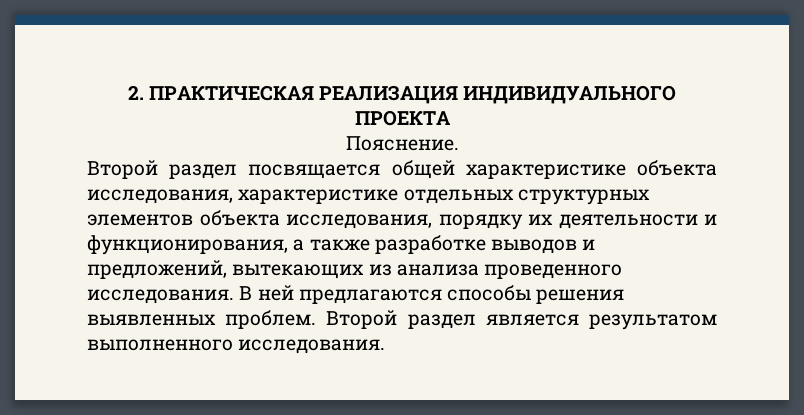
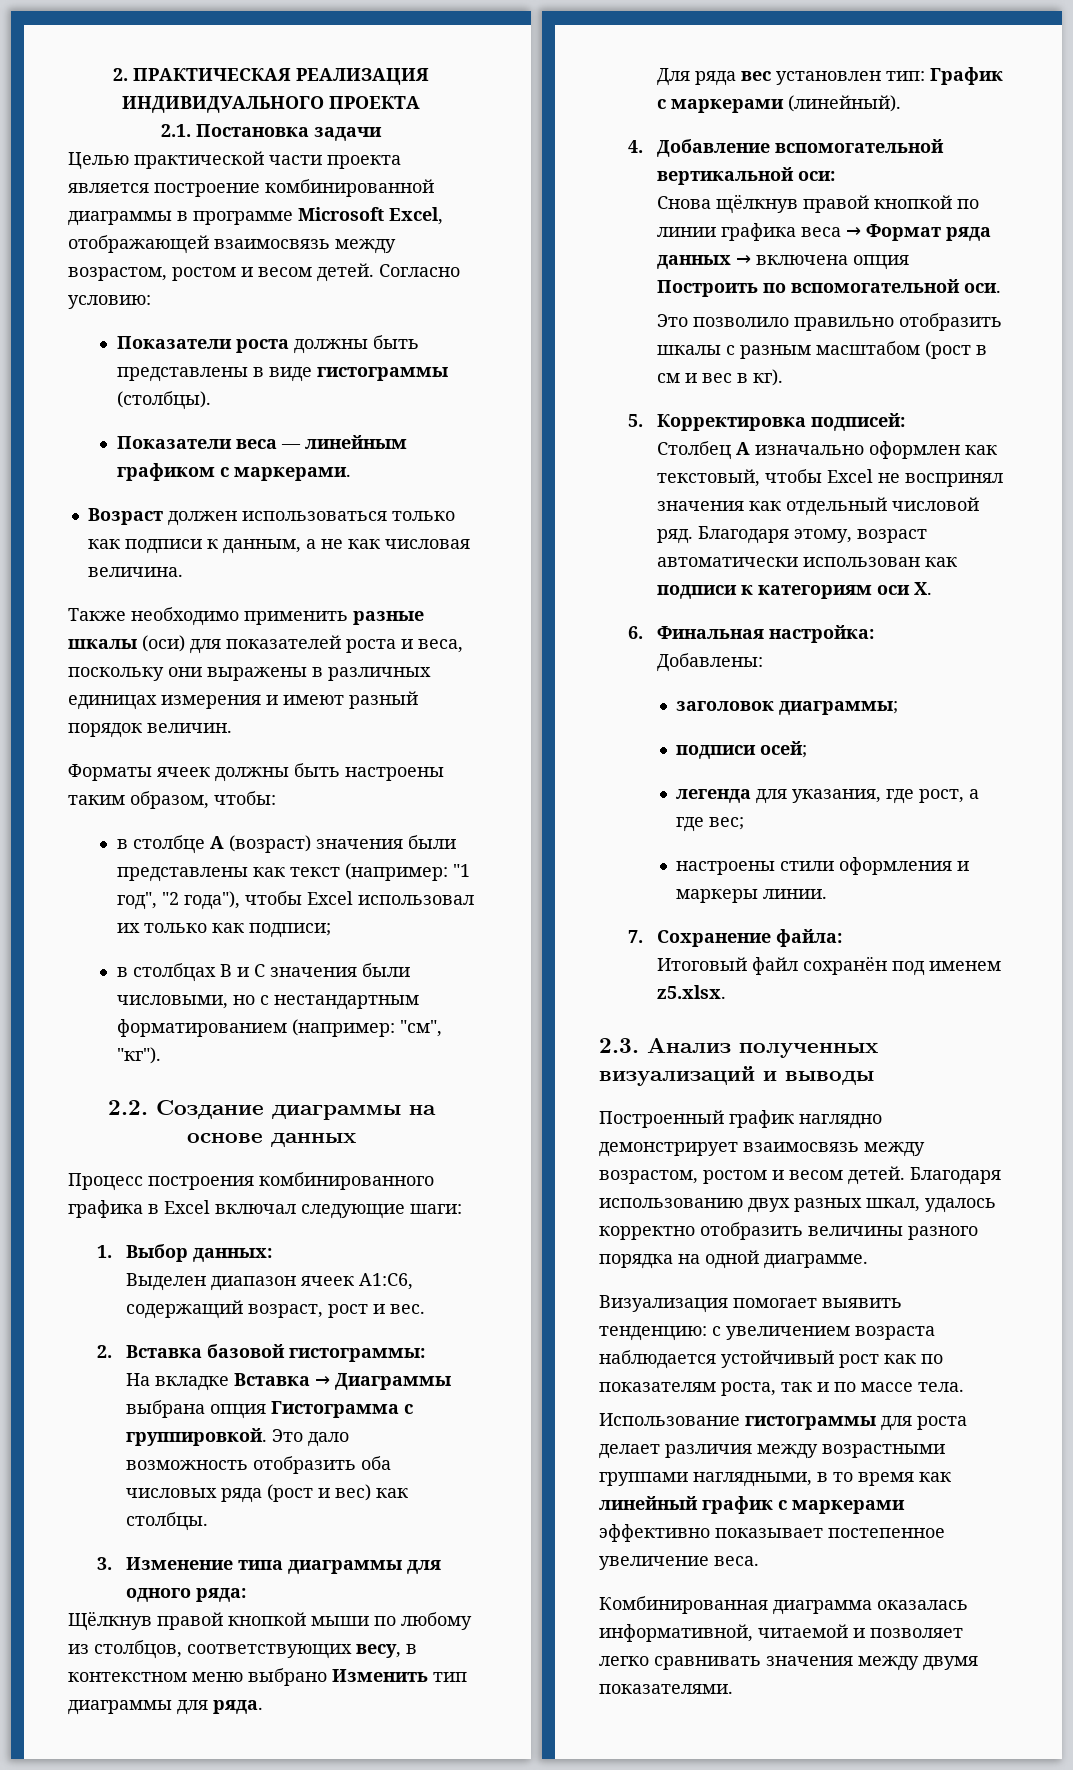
- Пояснение.
- Второй раздел посвящается общей характеристике объекта исследования, характеристике отдельных структурных элементов объекта исследования, порядку их деятельности и функционирования, а также разработке выводов и предложений, вытекающих из анализа проведенного исследования. В ней предлагаются способы решения выявленных проблем. Второй раздел является результатом выполненного исследования.
+ 2.1. Постановка задачи
+ Целью практической части проекта является построение комбинированной диаграммы в программе Microsoft Excel, отображающей взаимосвязь между возрастом, ростом и весом детей. Согласно условию:
+ Показатели роста должны быть представлены в виде гистограммы (столбцы).
+ Показатели веса — линейным графиком с маркерами.
+ Возраст должен использоваться только как подписи к данным, а не как числовая величина.
+ Также необходимо применить разные шкалы (оси) для показателей роста и веса, поскольку они выражены в различных единицах измерения и имеют разный порядок величин.
+ Форматы ячеек должны быть настроены таким образом, чтобы:
+ в столбце A (возраст) значения были представлены как текст (например: "1 год", "2 года"), чтобы Excel использовал их только как подписи;
+ в столбцах B и C значения были числовыми, но с нестандартным форматированием (например: "см", "кг").
+ 2.2. Создание диаграммы на основе данных
+ Процесс построения комбинированного графика в Excel включал следующие шаги:
+ 1. Выбор данных:
+ Выделен диапазон ячеек A1:C6, содержащий возраст, рост и вес.
+ 2. Вставка базовой гистограммы:
+ На вкладке Вставка → Диаграммы выбрана опция Гистограмма с группировкой. Это дало возможность отобразить оба числовых ряда (рост и вес) как столбцы.
+ 3. Изменение типа диаграммы для одного ряда:
+ Щёлкнув правой кнопкой мыши по любому из столбцов, соответствующих весу, в контекстном меню выбрано Изменить тип диаграммы для ряда.
+ Для ряда вес установлен тип: График с маркерами (линейный).
+ 4. Добавление вспомогательной вертикальной оси:
+ Снова щёлкнув правой кнопкой по линии графика веса → Формат ряда данных → включена опция Построить по вспомогательной оси.
+ Это позволило правильно отобразить шкалы с разным масштабом (рост в см и вес в кг).
+ 5. Корректировка подписей:
+ Столбец A изначально оформлен как текстовый, чтобы Excel не воспринял значения как отдельный числовой ряд. Благодаря этому, возраст автоматически использован как подписи к категориям оси X.
+ 6. Финальная настройка:
+ Добавлены:
+ заголовок диаграммы;
+ подписи осей;
+ легенда для указания, где рост, а где вес;
+ настроены стили оформления и маркеры линии.
+ 7. Сохранение файла:
+ Итоговый файл сохранён под именем z5.xlsx.
+ 2.3. Анализ полученных визуализаций и выводы
+ Построенный график наглядно демонстрирует взаимосвязь между возрастом, ростом и весом детей. Благодаря использованию двух разных шкал, удалось корректно отобразить величины разного порядка на одной диаграмме.
+ Визуализация помогает выявить тенденцию: с увеличением возраста наблюдается устойчивый рост как по показателям роста, так и по массе тела.
+ Использование гистограммы для роста делает различия между возрастными группами наглядными, в то время как линейный график с маркерами эффективно показывает постепенное увеличение веса.
+ Комбинированная диаграмма оказалась информативной, читаемой и позволяет легко сравнивать значения между двумя показателями.

